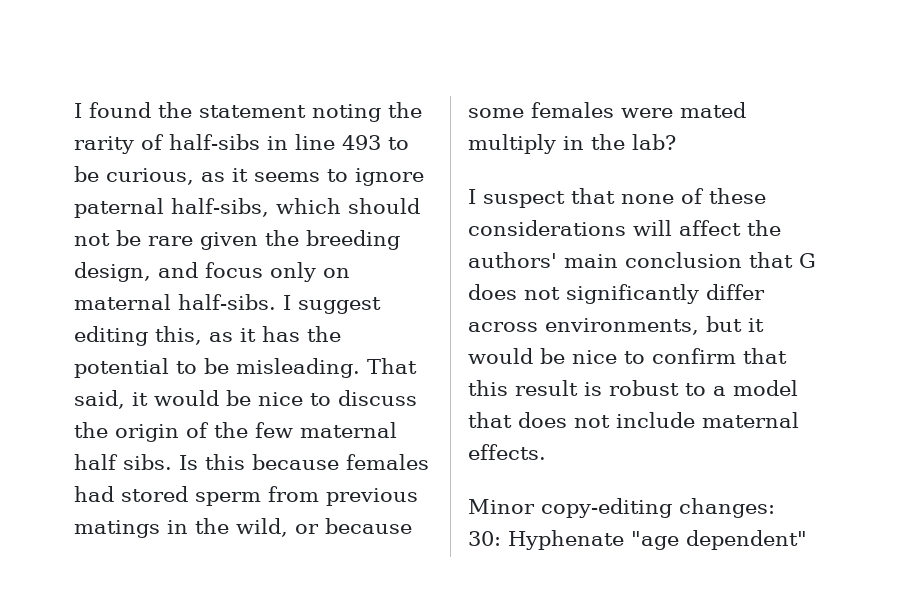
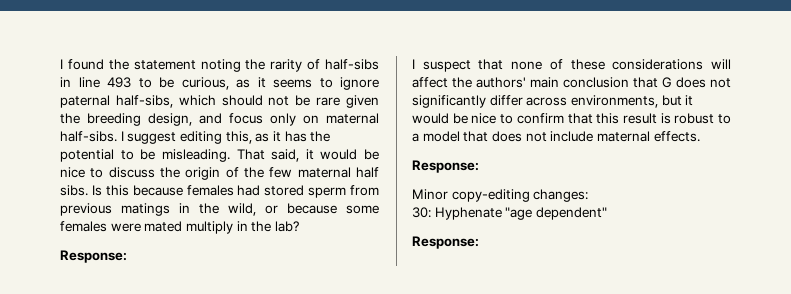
  Is this because females had stored sperm from previous matings in the wild, or because some females were mated multiply in the lab?
+ Response:
  I suspect that none of these considerations will affect the authors' main conclusion that G does not significantly differ across environments, but it would be nice to confirm that this result is robust to a model that does not include maternal effects.
+ Response:
  30: Hyphenate "age dependent"
+ Response:

